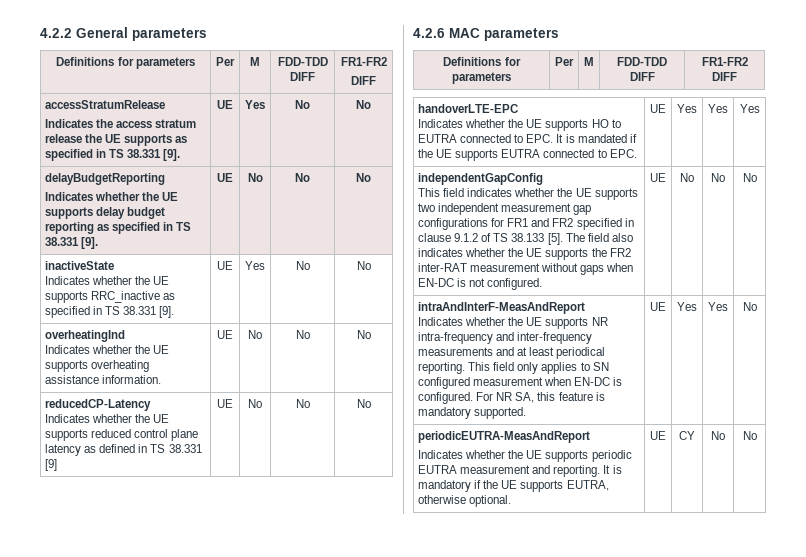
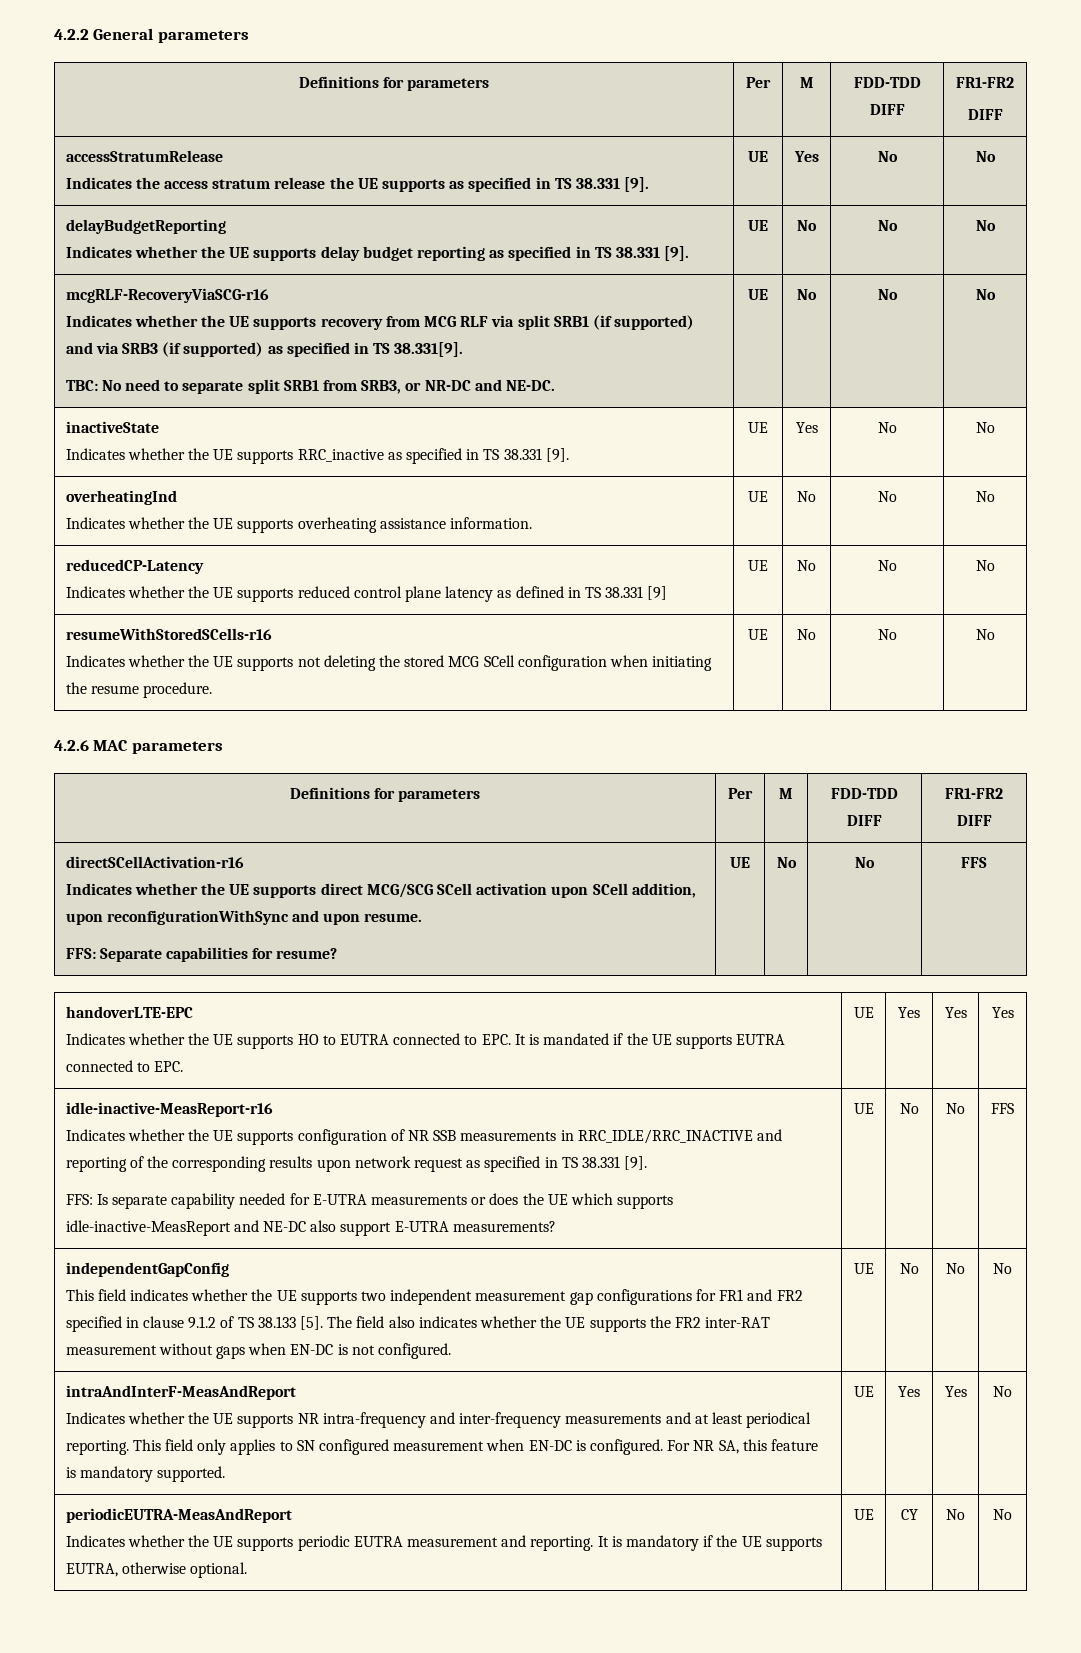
+ mcgRLF-RecoveryViaSCG-r16
+ Indicates whether the UE supports recovery from MCG RLF via split SRB1 (if supported) and via SRB3 (if supported) as specified in TS 38.331[9].
+ TBC: No need to separate split SRB1 from SRB3, or NR-DC and NE-DC. | UE | No | No | No
+ resumeWithStoredSCells-r16
+ Indicates whether the UE supports not deleting the stored MCG SCell configuration when initiating the resume procedure. | UE | No | No | No
+ directSCellActivation-r16
+ Indicates whether the UE supports direct MCG/SCG SCell activation upon SCell addition, upon reconfigurationWithSync and upon resume.
+ FFS: Separate capabilities for resume? | UE | No | No | FFS
+ idle-inactive-MeasReport-r16
+ Indicates whether the UE supports configuration of NR SSB measurements in RRC_IDLE/RRC_INACTIVE and reporting of the corresponding results upon network request as specified in TS 38.331 [9].
+ FFS: Is separate capability needed for E-UTRA measurements or does the UE which supports idle-inactive-MeasReport and NE-DC also support E-UTRA measurements? | UE | No | No | FFS

